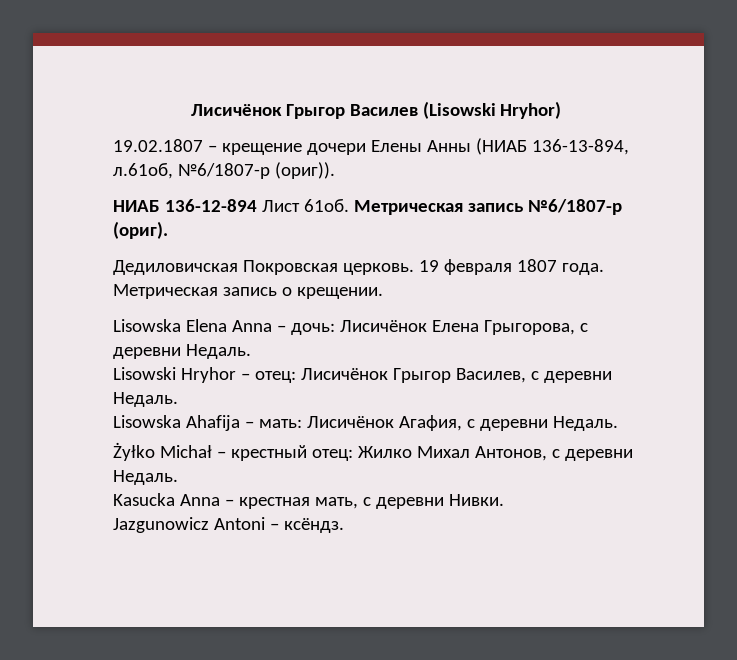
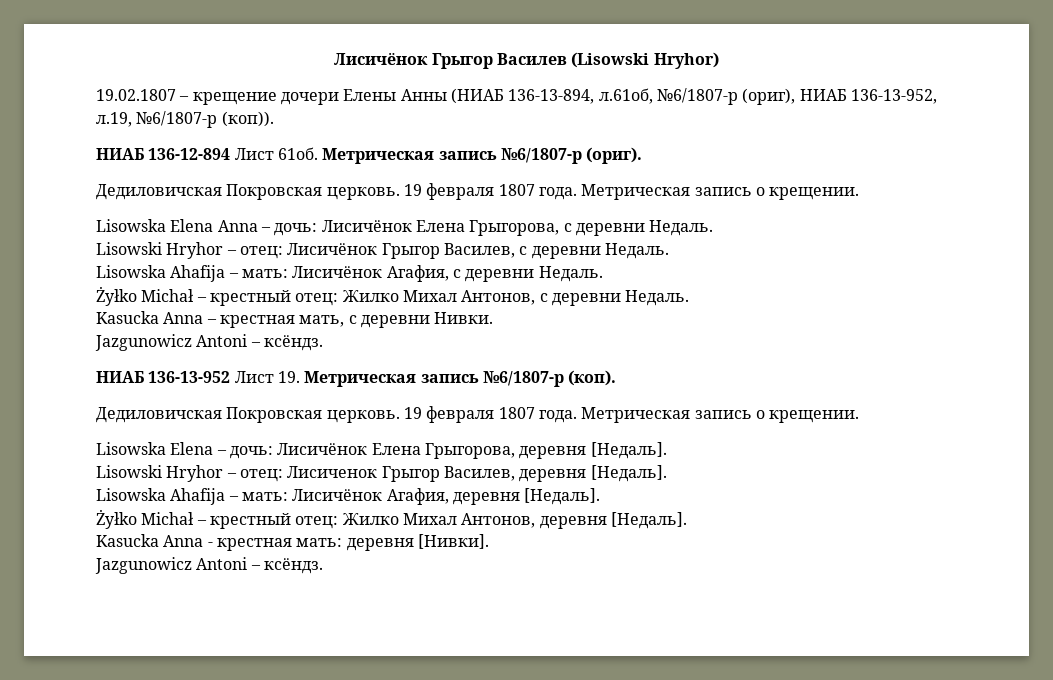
- 19.02.1807 – крещение дочери Елены Анны (НИАБ 136-13-894, л.61об, №6/1807-р (ориг)).
+ 19.02.1807 – крещение дочери Елены Анны (НИАБ 136-13-894, л.61об, №6/1807-р (ориг), НИАБ 136-13-952, л.19, №6/1807-р (коп)).
+ НИАБ 136-13-952 Лист 19. Метрическая запись №6/1807-р (коп).
+ Дедиловичская Покровская церковь. 19 февраля 1807 года. Метрическая запись о крещении.
+ Lisowska Elena – дочь: Лисичёнок Елена Грыгорова, деревня [Недаль].
+ Lisowski Hryhor – отец: Лисиченок Грыгор Василев, деревня [Недаль].
+ Lisowska Ahafija – мать: Лисичёнок Агафия, деревня [Недаль].
+ Żyłko Michał – крестный отец: Жилко Михал Антонов, деревня [Недаль].
+ Kasucka Anna - крестная мать: деревня [Нивки].
+ Jazgunowicz Antoni – ксёндз.

